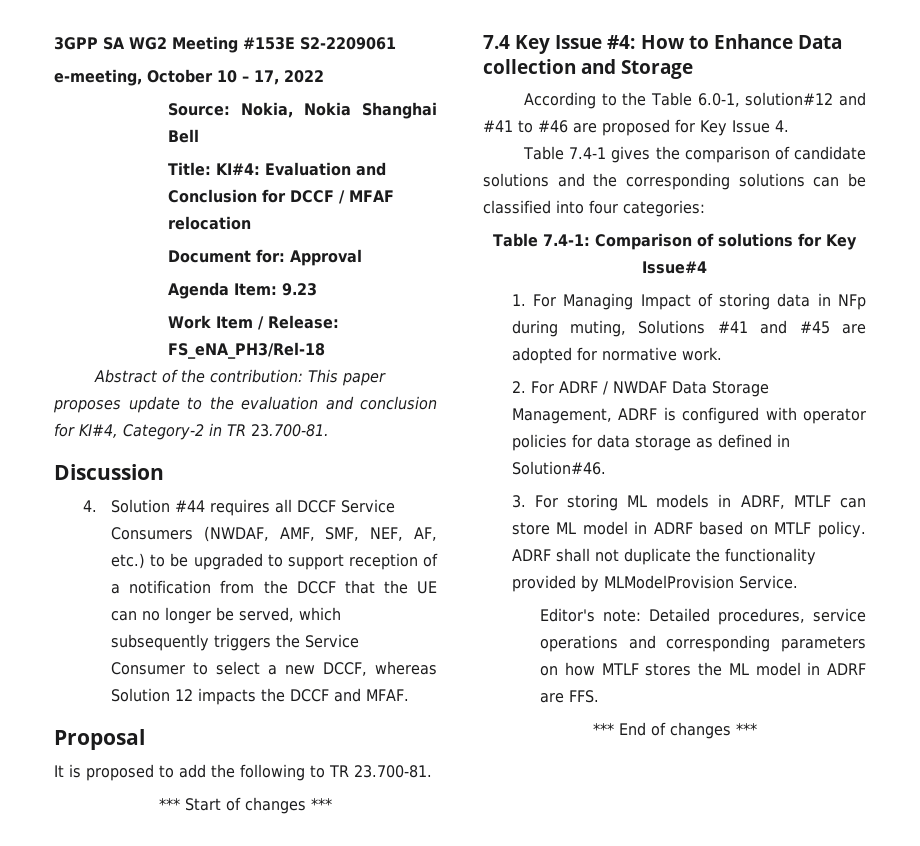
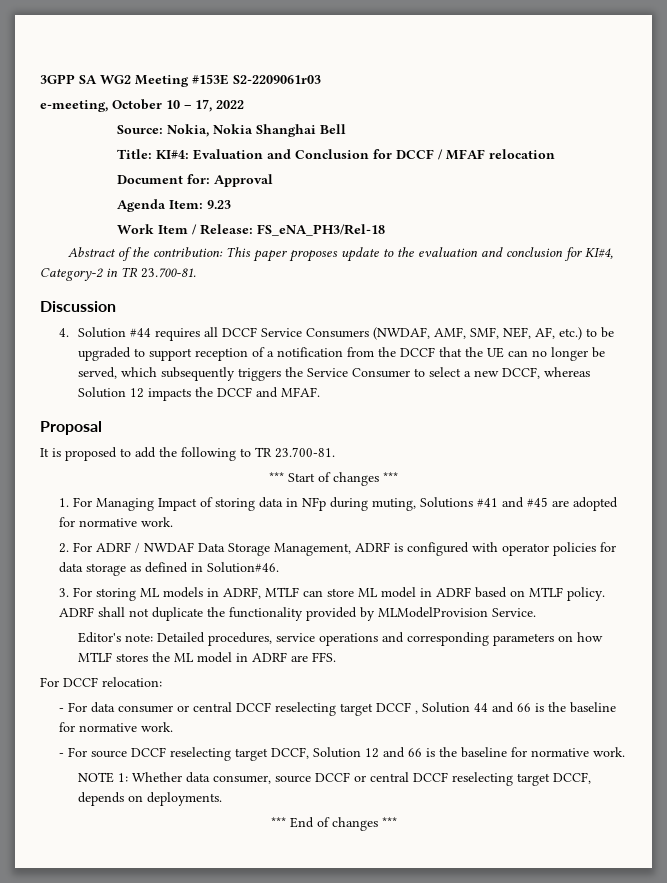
- 3GPP SA WG2 Meeting #153E S2-2209061
+ 3GPP SA WG2 Meeting #153E S2-2209061r03
- 7.4 Key Issue #4: How to Enhance Data collection and Storage
- According to the Table 6.0-1, solution#12 and #41 to #46 are proposed for Key Issue 4.
- Table 7.4-1 gives the comparison of candidate solutions and the corresponding solutions can be classified into four categories:
- Table 7.4-1: Comparison of solutions for Key Issue#4
+ For DCCF relocation:
+ - For data consumer or central DCCF reselecting target DCCF , Solution 44 and 66 is the baseline for normative work.
+ - For source DCCF reselecting target DCCF, Solution 12 and 66 is the baseline for normative work.
+ NOTE 1: Whether data consumer, source DCCF or central DCCF reselecting target DCCF, depends on deployments.

